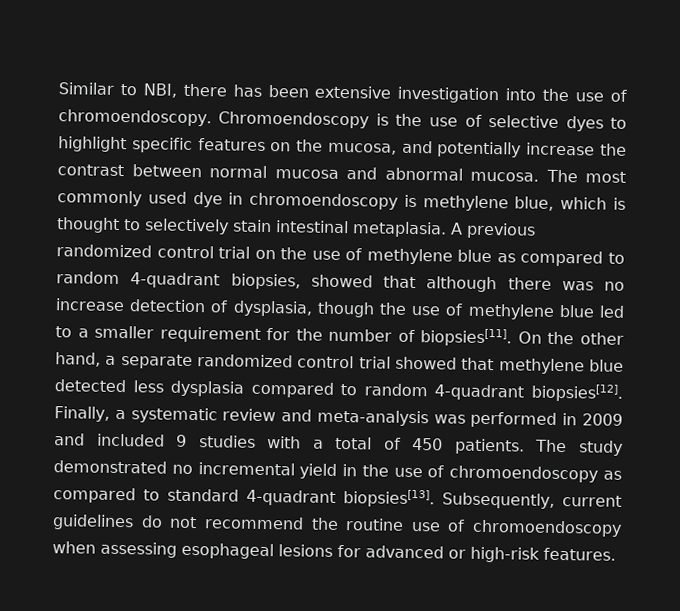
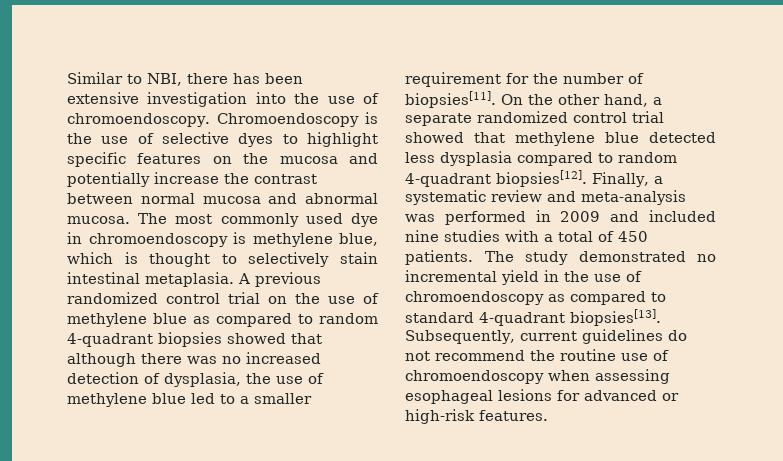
- Chromoendoscopy is the use of selective dyes to highlight specific features on the mucosa, and potentially increase the contrast between normal mucosa and abnormal mucosa.
+ Chromoendoscopy is the use of selective dyes to highlight specific features on the mucosa and potentially increase the contrast between normal mucosa and abnormal mucosa.
- A previous randomized control trial on the use of methylene blue as compared to random 4-quadrant biopsies, showed that although there was no increase detection of dysplasia, though the use of methylene blue led to a smaller requirement for the number of biopsies[11].
+ A previous randomized control trial on the use of methylene blue as compared to random 4-quadrant biopsies showed that although there was no increased detection of dysplasia, the use of methylene blue led to a smaller requirement for the number of biopsies[11].
- Finally, a systematic review and meta-analysis was performed in 2009 and included 9 studies with a total of 450 patients.
+ Finally, a systematic review and meta-analysis was performed in 2009 and included nine studies with a total of 450 patients.

